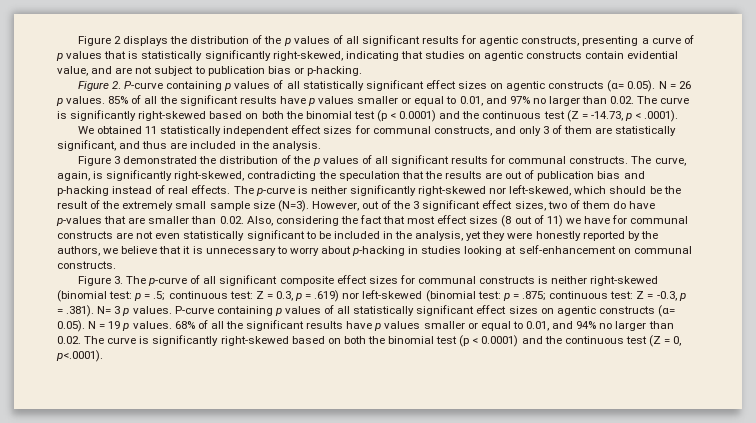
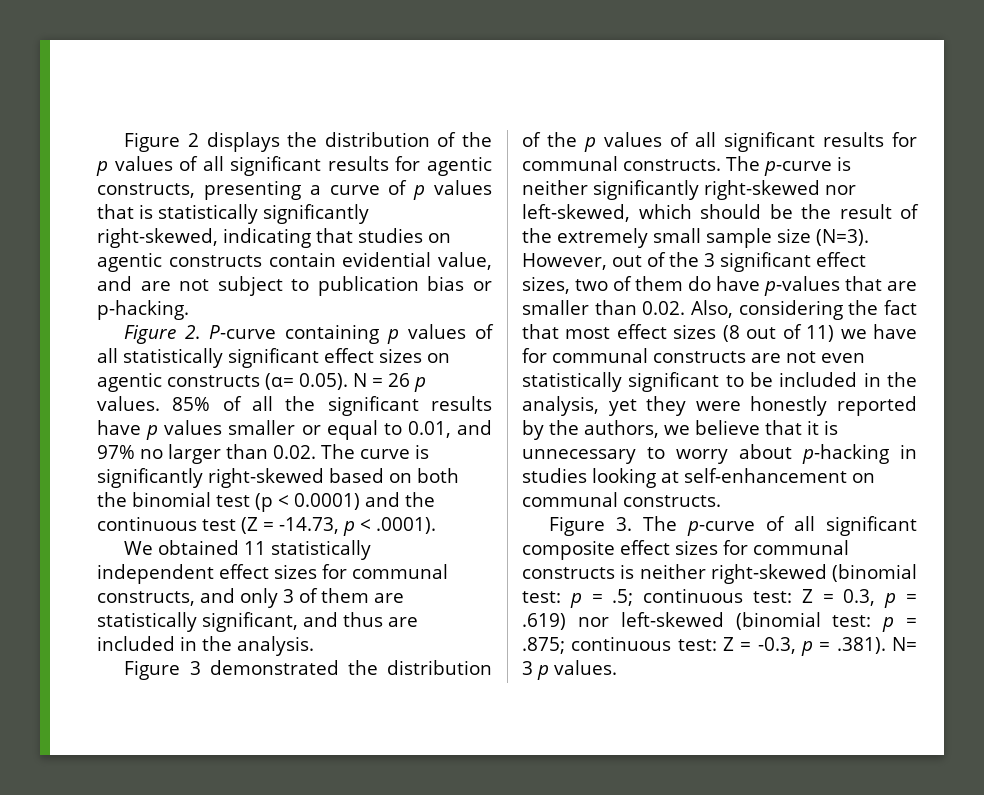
- The curve, again, is significantly right-skewed, contradicting the speculation that the results are out of publication bias and p-hacking instead of real effects. The p-curve is neither significantly right-skewed nor left-skewed, which should be the result of the extremely small sample size (N=3).
+ The p-curve is neither significantly right-skewed nor left-skewed, which should be the result of the extremely small sample size (N=3).
- P-curve containing p values of all statistically significant effect sizes on agentic constructs (α= 0.05). N = 19 p values. 68% of all the significant results have p values smaller or equal to 0.01, and 94% no larger than 0.02. The curve is significantly right-skewed based on both the binomial test (p < 0.0001) and the continuous test (Z = 0, p<.0001).

